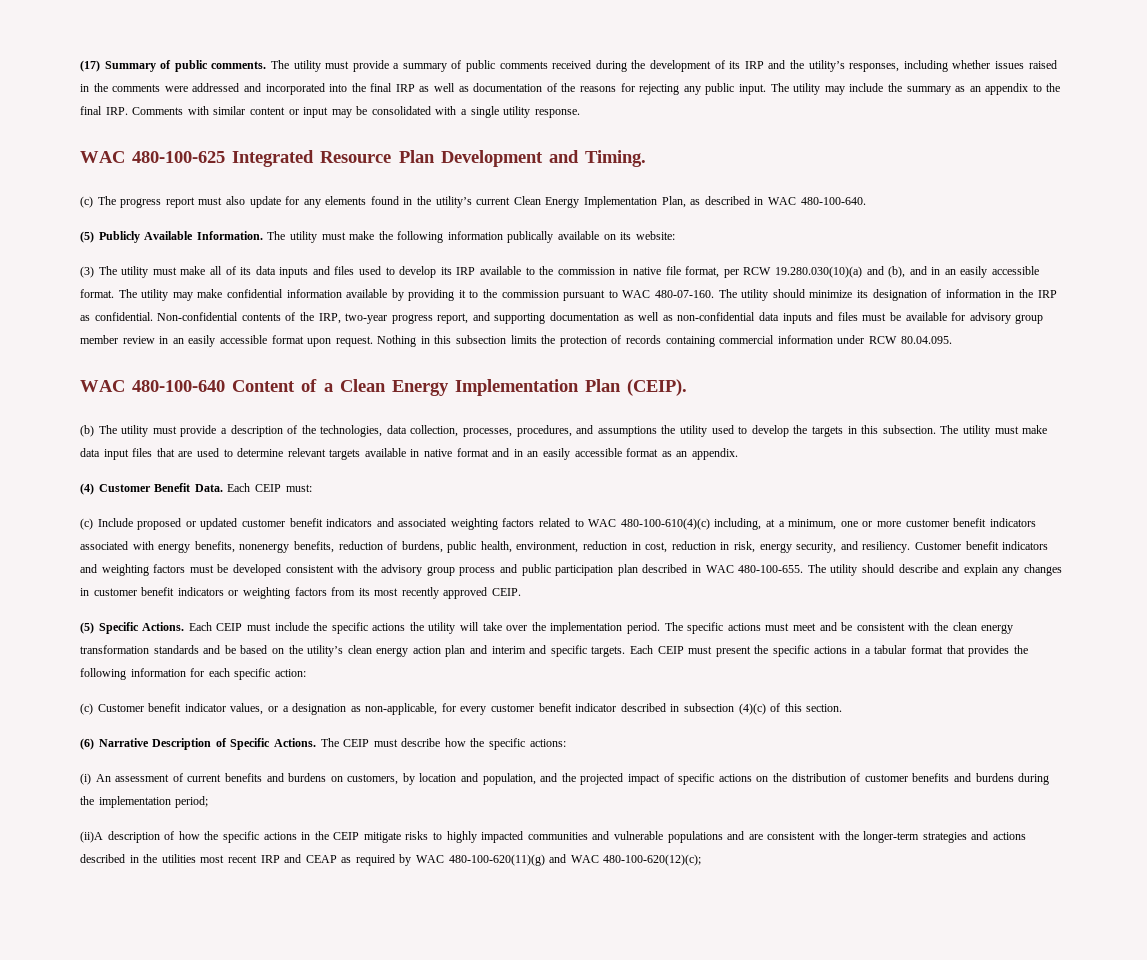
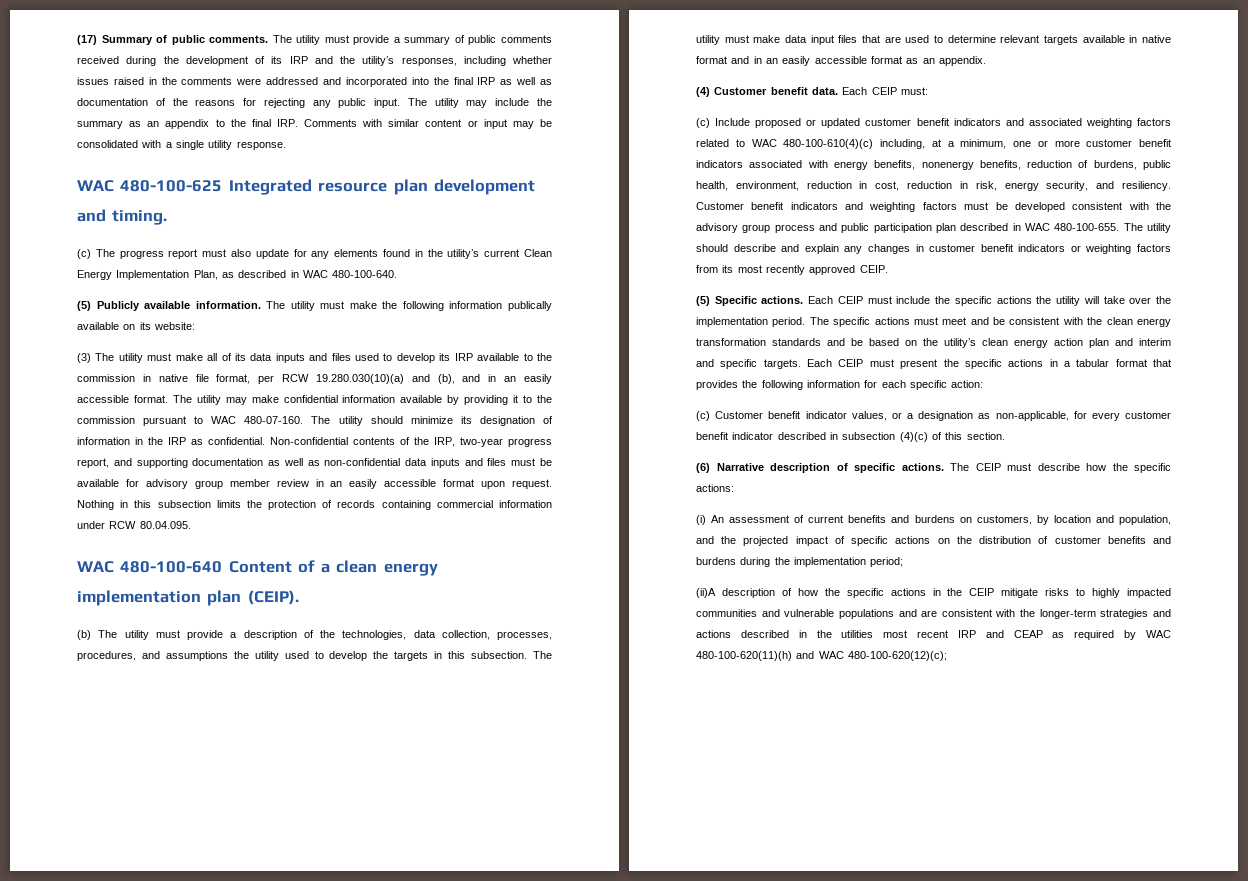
- WAC 480-100-625 Integrated Resource Plan Development and Timing.
+ WAC 480-100-625 Integrated resource plan development and timing.
- (5) Publicly Available Information.
+ (5) Publicly available information.
- WAC 480-100-640 Content of a Clean Energy Implementation Plan (CEIP).
+ WAC 480-100-640 Content of a clean energy implementation plan (CEIP).
- (4) Customer Benefit Data.
+ (4) Customer benefit data.
- (5) Specific Actions.
+ (5) Specific actions.
- (6) Narrative Description of Specific Actions.
+ (6) Narrative description of specific actions.
- (ii)A description of how the specific actions in the CEIP mitigate risks to highly impacted communities and vulnerable populations and are consistent with the longer-term strategies and actions described in the utilities most recent IRP and CEAP as required by WAC 480-100-620(11)(g) and WAC 480-100-620(12)(c);
+ (ii)A description of how the specific actions in the CEIP mitigate risks to highly impacted communities and vulnerable populations and are consistent with the longer-term strategies and actions described in the utilities most recent IRP and CEAP as required by WAC 480-100-620(11)(h) and WAC 480-100-620(12)(c);

